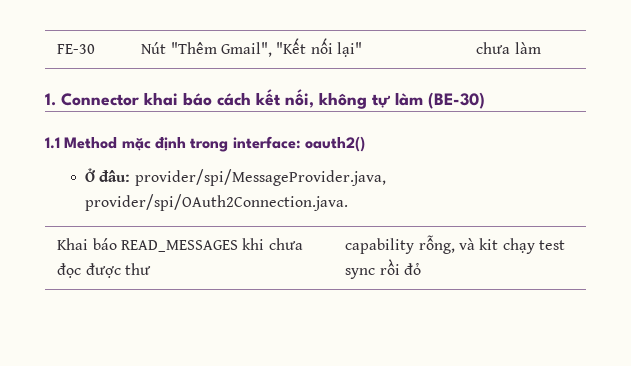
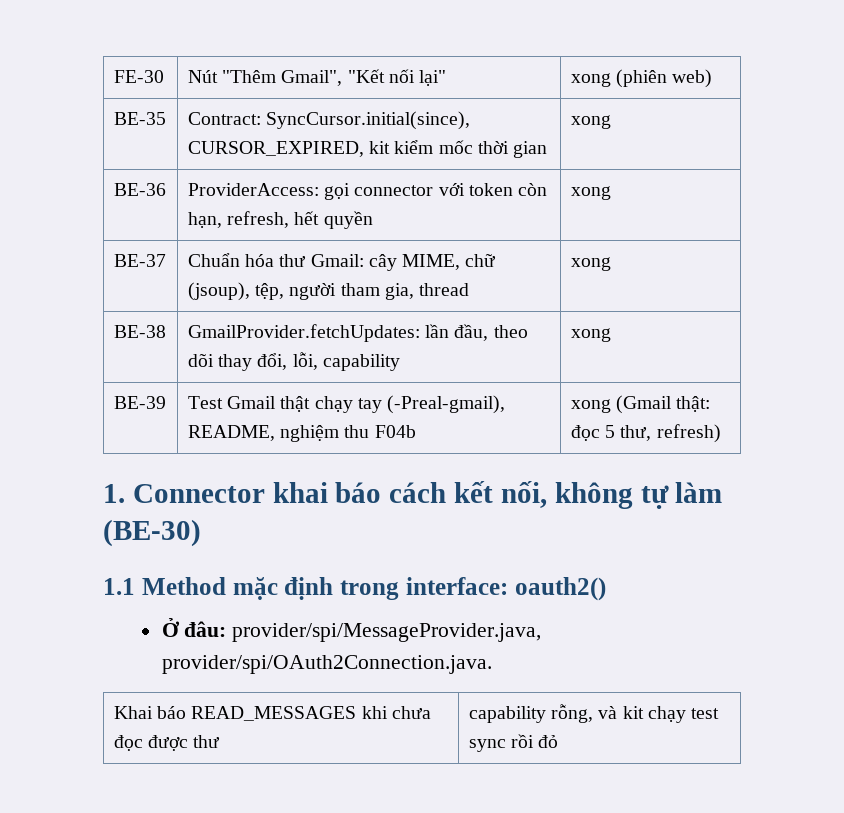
- FE-30 | Nút "Thêm Gmail", "Kết nối lại" | chưa làm
+ FE-30 | Nút "Thêm Gmail", "Kết nối lại" | xong (phiên web)
+ BE-35 | Contract: SyncCursor.initial(since), CURSOR_EXPIRED, kit kiểm mốc thời gian | xong
+ BE-36 | ProviderAccess: gọi connector với token còn hạn, refresh, hết quyền | xong
+ BE-37 | Chuẩn hóa thư Gmail: cây MIME, chữ (jsoup), tệp, người tham gia, thread | xong
+ BE-38 | GmailProvider.fetchUpdates: lần đầu, theo dõi thay đổi, lỗi, capability | xong
+ BE-39 | Test Gmail thật chạy tay (-Preal-gmail), README, nghiệm thu F04b | xong (Gmail thật: đọc 5 thư, refresh)

